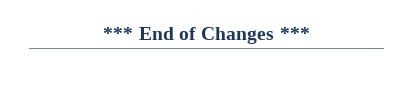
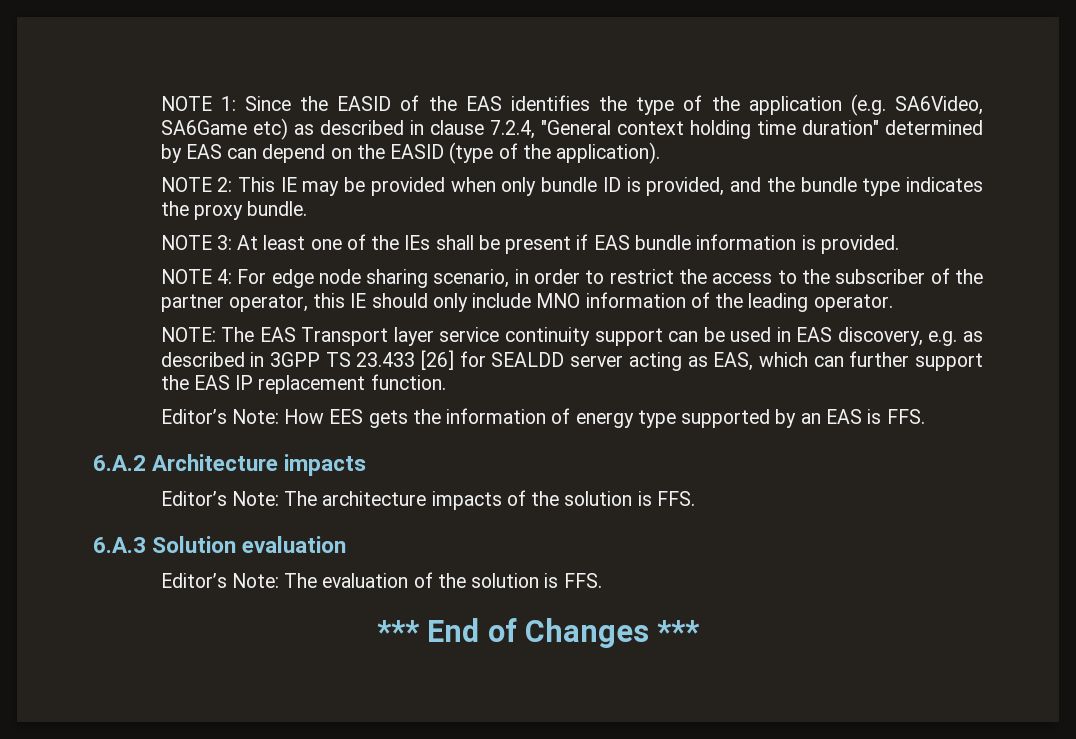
+ NOTE 1: Since the EASID of the EAS identifies the type of the application (e.g. SA6Video, SA6Game etc) as described in clause 7.2.4, "General context holding time duration" determined by EAS can depend on the EASID (type of the application).
+ NOTE 2: This IE may be provided when only bundle ID is provided, and the bundle type indicates the proxy bundle.
+ NOTE 3: At least one of the IEs shall be present if EAS bundle information is provided.
+ NOTE 4: For edge node sharing scenario, in order to restrict the access to the subscriber of the partner operator, this IE should only include MNO information of the leading operator.
+ NOTE: The EAS Transport layer service continuity support can be used in EAS discovery, e.g. as described in 3GPP TS 23.433 [26] for SEALDD server acting as EAS, which can further support the EAS IP replacement function.
+ Editor’s Note: How EES gets the information of energy type supported by an EAS is FFS.
+ 6.A.2 Architecture impacts
+ Editor’s Note: The architecture impacts of the solution is FFS.
+ 6.A.3 Solution evaluation
+ Editor’s Note: The evaluation of the solution is FFS.

